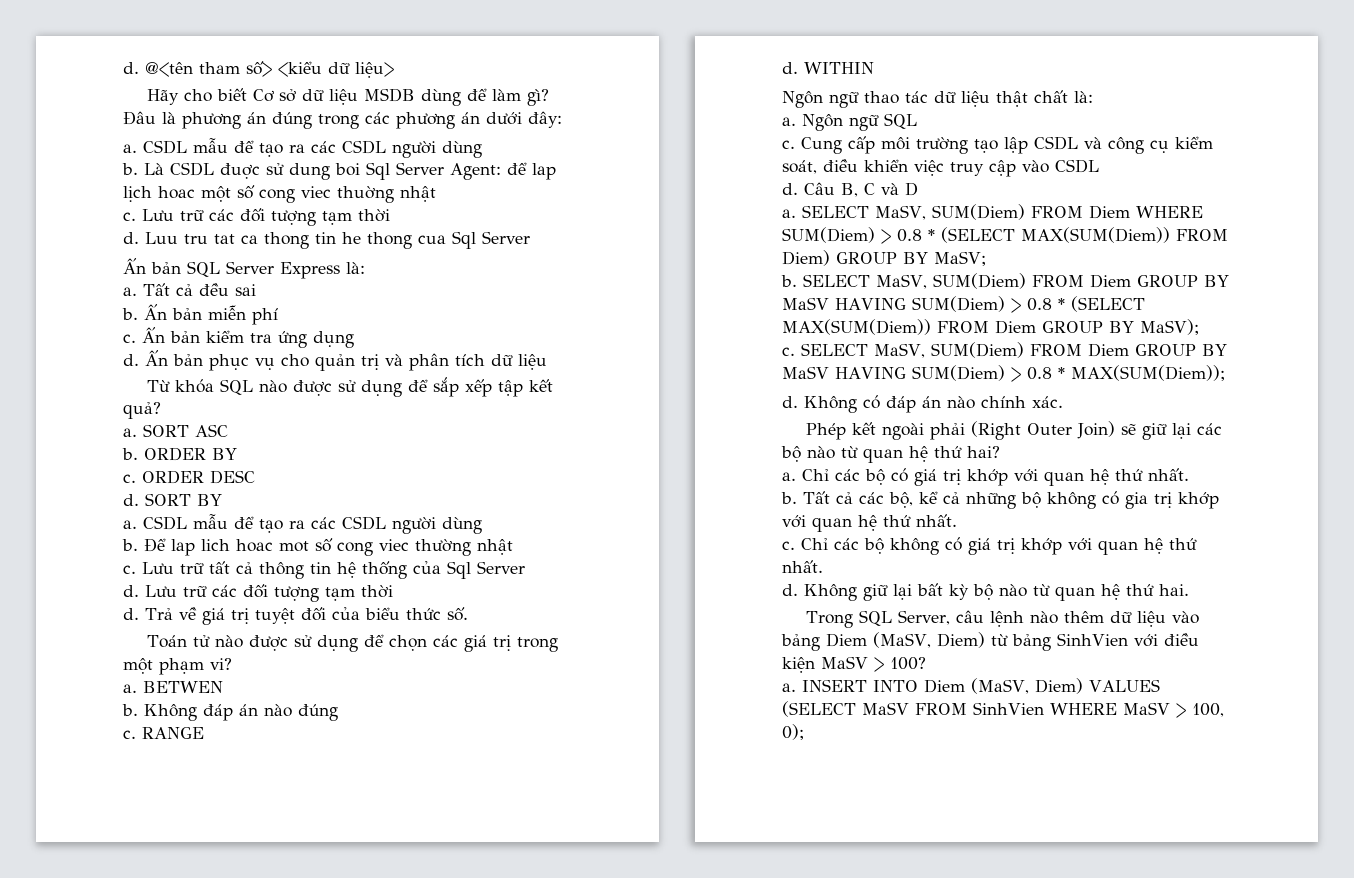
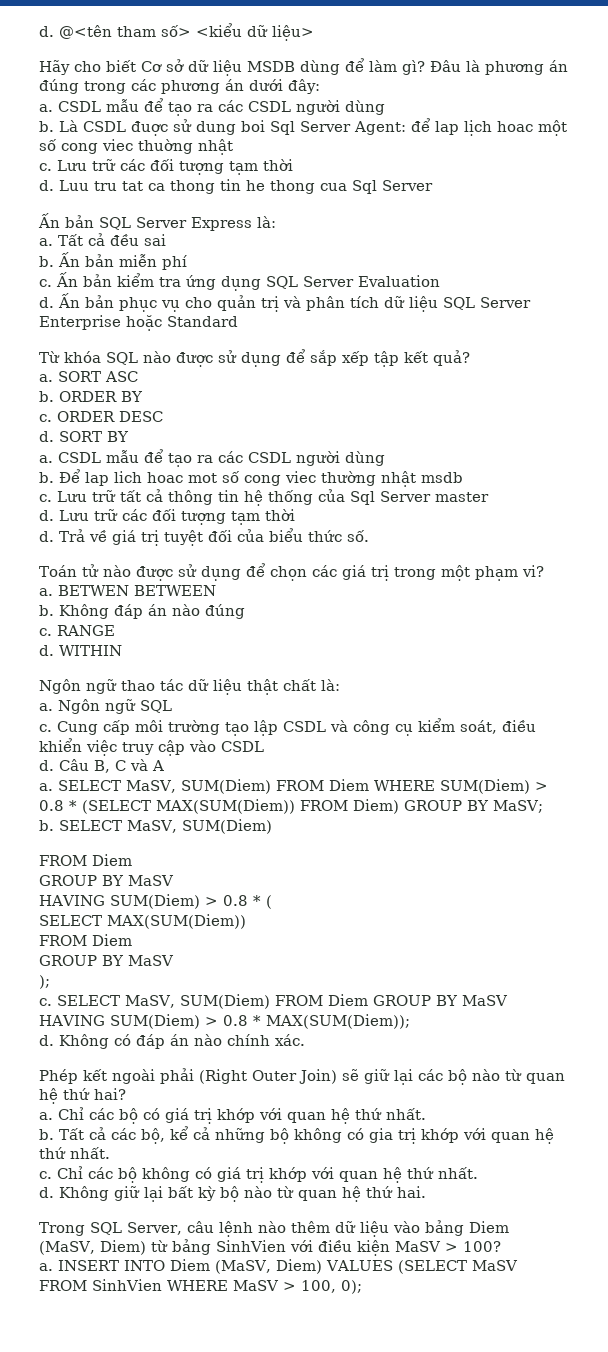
- Ấn bản kiểm tra ứng dụng
+ Ấn bản kiểm tra ứng dụng SQL Server Evaluation
- Ấn bản phục vụ cho quản trị và phân tích dữ liệu
+ Ấn bản phục vụ cho quản trị và phân tích dữ liệu SQL Server Enterprise hoặc Standard
- Để lap lich hoac mot số cong viec thường nhật
+ Để lap lich hoac mot số cong viec thường nhật msdb
- Lưu trữ tất cả thông tin hệ thống của Sql Server
+ Lưu trữ tất cả thông tin hệ thống của Sql Server master
- BETWEN
+ BETWEN BETWEEN
- Câu B, C và D
+ Câu B, C và A
- b. SELECT MaSV, SUM(Diem) FROM Diem GROUP BY MaSV HAVING SUM(Diem) > 0.8 * (SELECT MAX(SUM(Diem)) FROM Diem GROUP BY MaSV);
+ b. SELECT MaSV, SUM(Diem)
+ FROM Diem
+ GROUP BY MaSV
+ HAVING SUM(Diem) > 0.8 * (
+ SELECT MAX(SUM(Diem))
+ FROM Diem
+ GROUP BY MaSV
+ );

